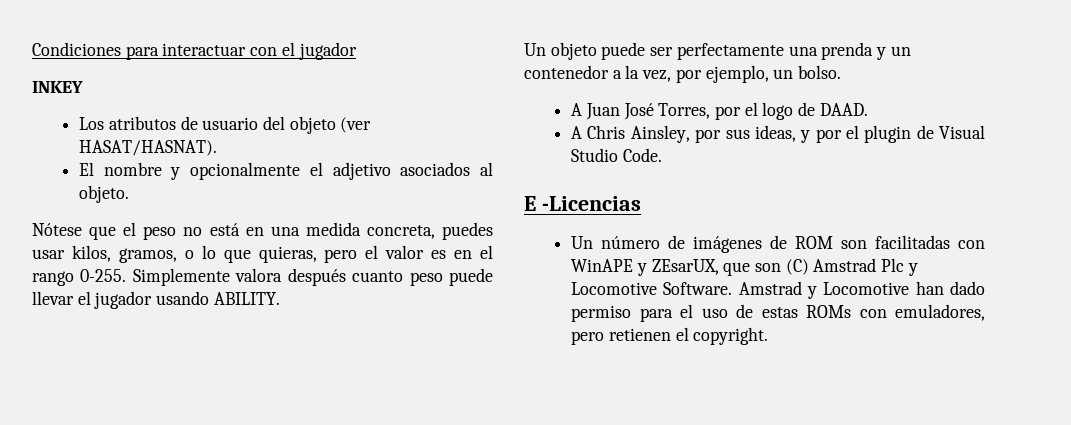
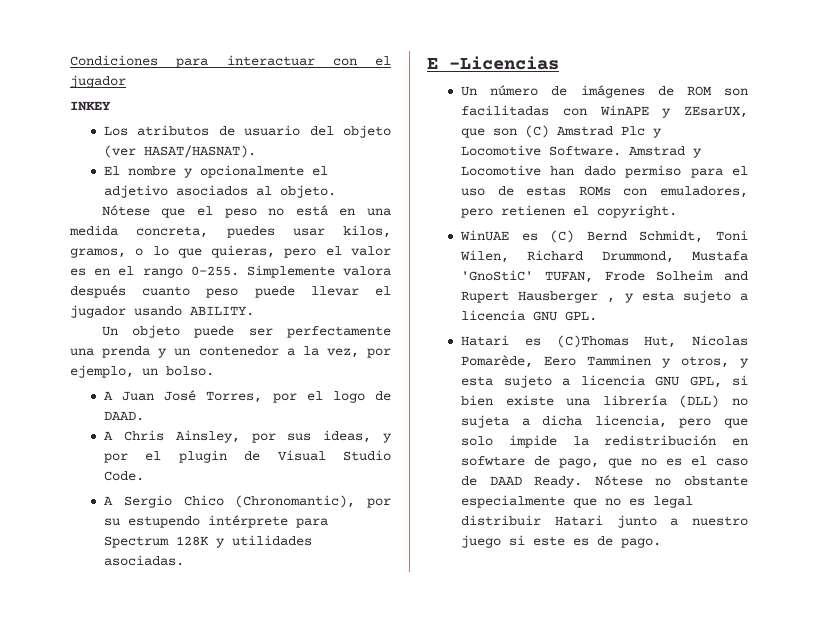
+ A Sergio Chico (Chronomantic), por su estupendo intérprete para Spectrum 128K y utilidades asociadas.
+ WinUAE es (C) Bernd Schmidt, Toni Wilen, Richard Drummond, Mustafa 'GnoStiC' TUFAN, Frode Solheim and Rupert Hausberger , y esta sujeto a licencia GNU GPL.
+ Hatari es (C)Thomas Hut, Nicolas Pomarède, Eero Tamminen y otros, y esta sujeto a licencia GNU GPL, si bien existe una librería (DLL) no sujeta a dicha licencia, pero que solo impide la redistribución en sofwtare de pago, que no es el caso de DAAD Ready. Nótese no obstante especialmente que no es legal distribuir Hatari junto a nuestro juego si este es de pago.

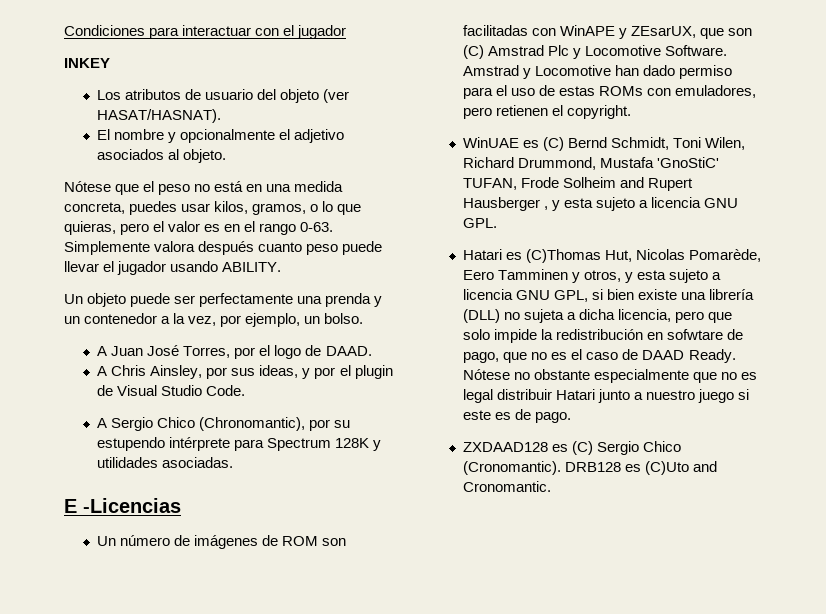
- Nótese que el peso no está en una medida concreta, puedes usar kilos, gramos, o lo que quieras, pero el valor es en el rango 0-255.
+ Nótese que el peso no está en una medida concreta, puedes usar kilos, gramos, o lo que quieras, pero el valor es en el rango 0-63.
+ ZXDAAD128 es (C) Sergio Chico (Cronomantic). DRB128 es (C)Uto and Cronomantic.

